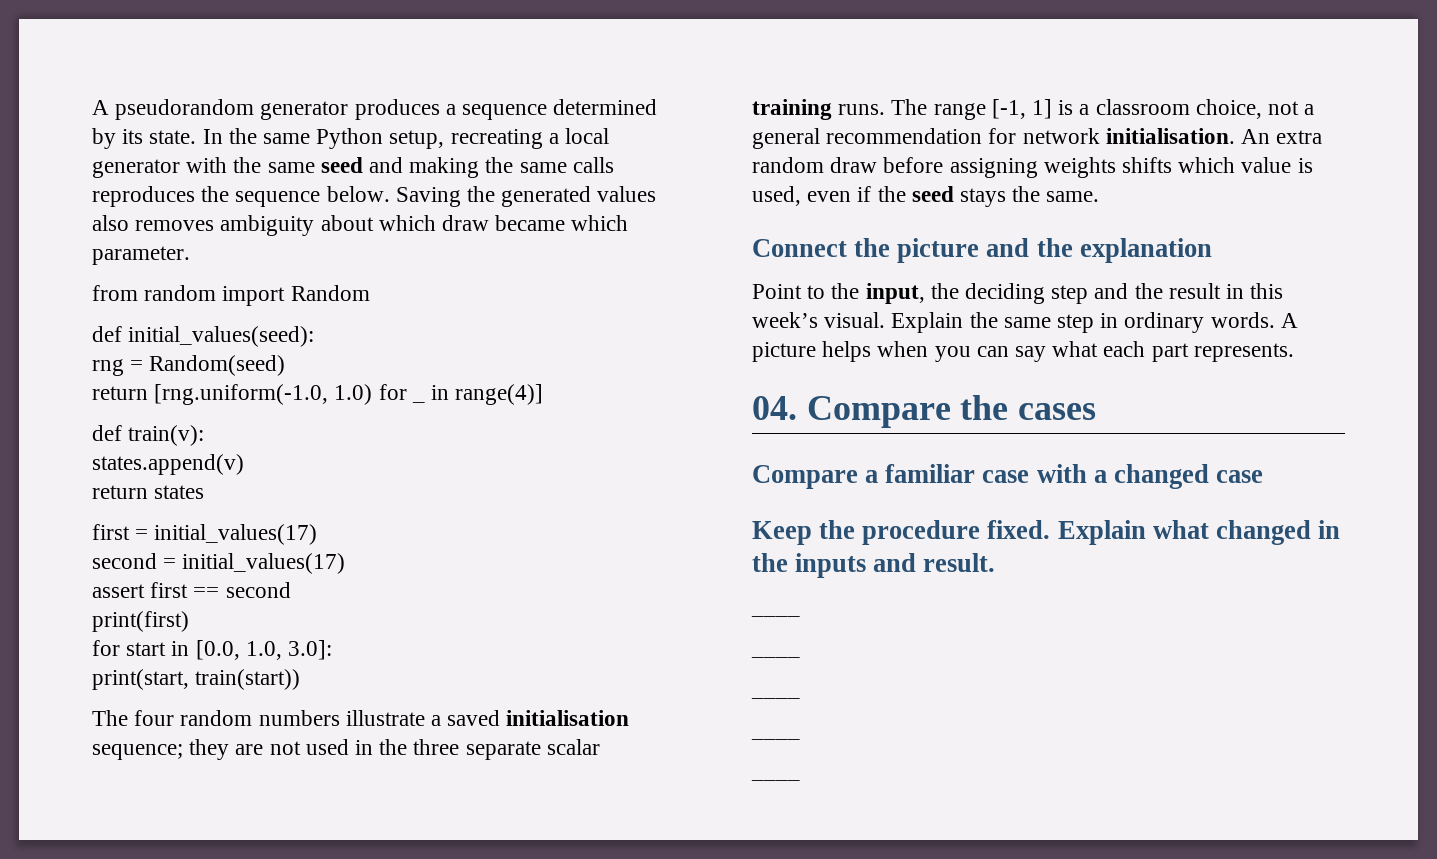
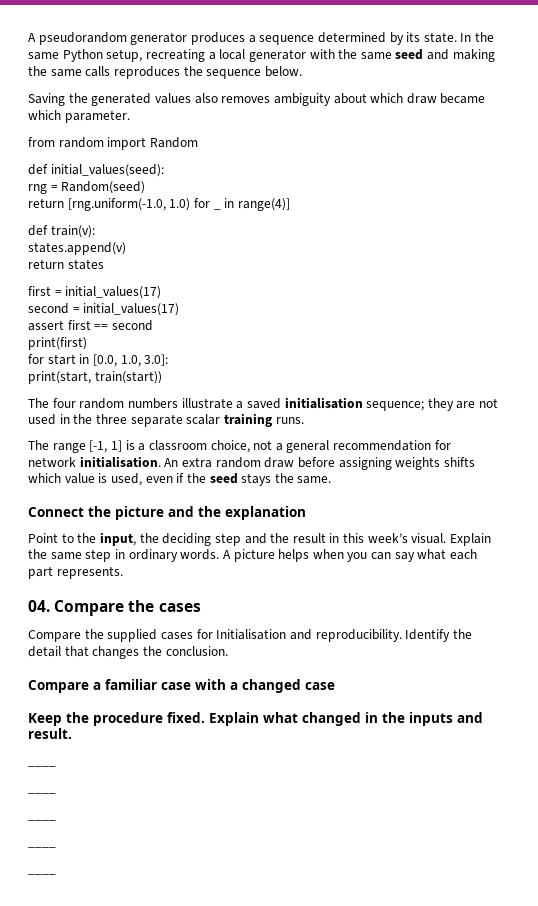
- In the same Python setup, recreating a local generator with the same seed and making the same calls reproduces the sequence below. Saving the generated values also removes ambiguity about which draw became which parameter.
+ In the same Python setup, recreating a local generator with the same seed and making the same calls reproduces the sequence below.
+ Saving the generated values also removes ambiguity about which draw became which parameter.
- The four random numbers illustrate a saved initialisation sequence; they are not used in the three separate scalar training runs. The range [-1, 1] is a classroom choice, not a general recommendation for network initialisation.
+ The four random numbers illustrate a saved initialisation sequence; they are not used in the three separate scalar training runs.
+ The range [-1, 1] is a classroom choice, not a general recommendation for network initialisation.
+ Compare the supplied cases for Initialisation and reproducibility. Identify the detail that changes the conclusion.

